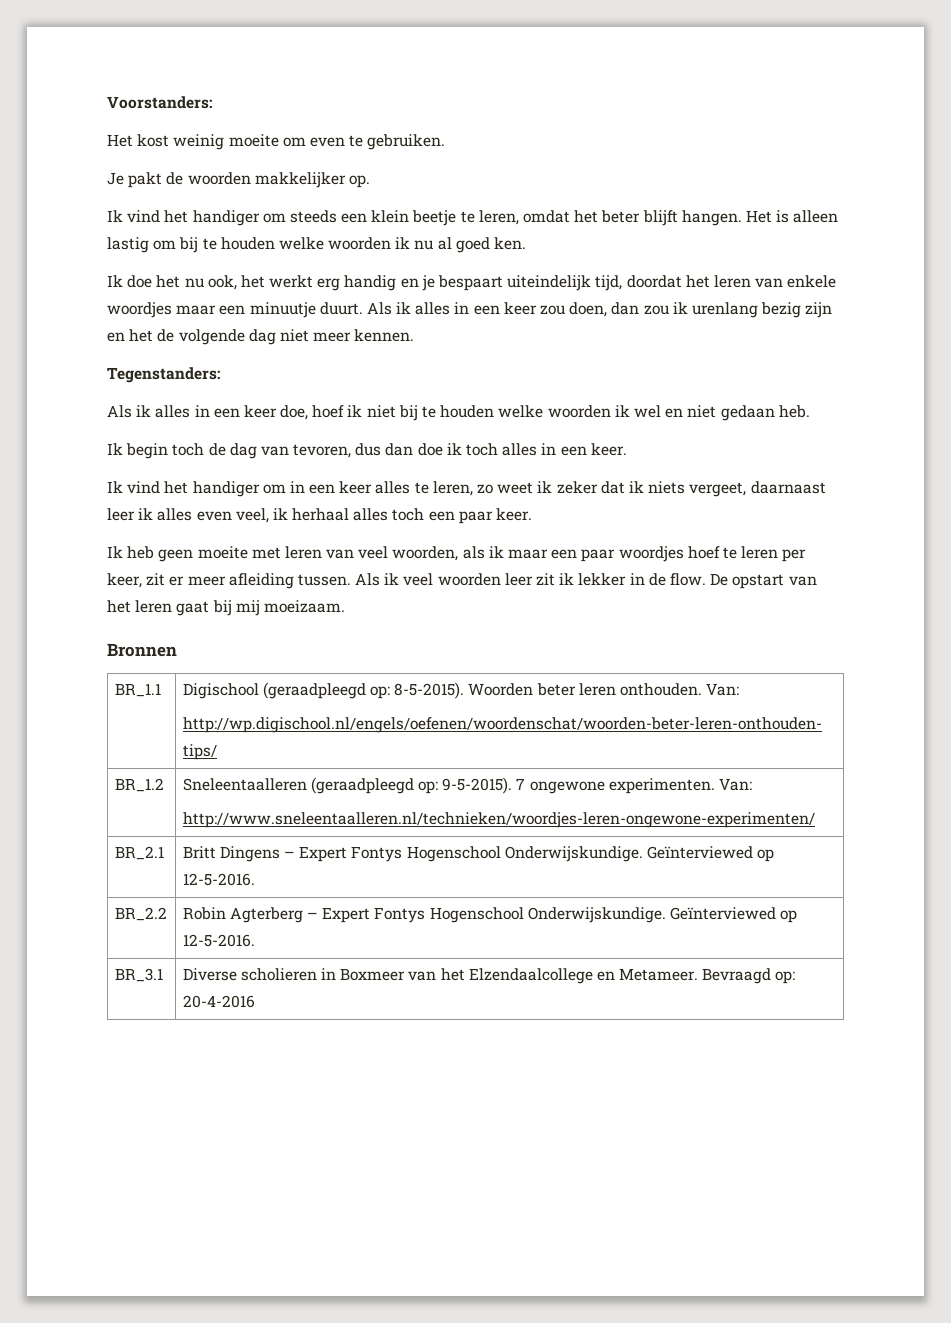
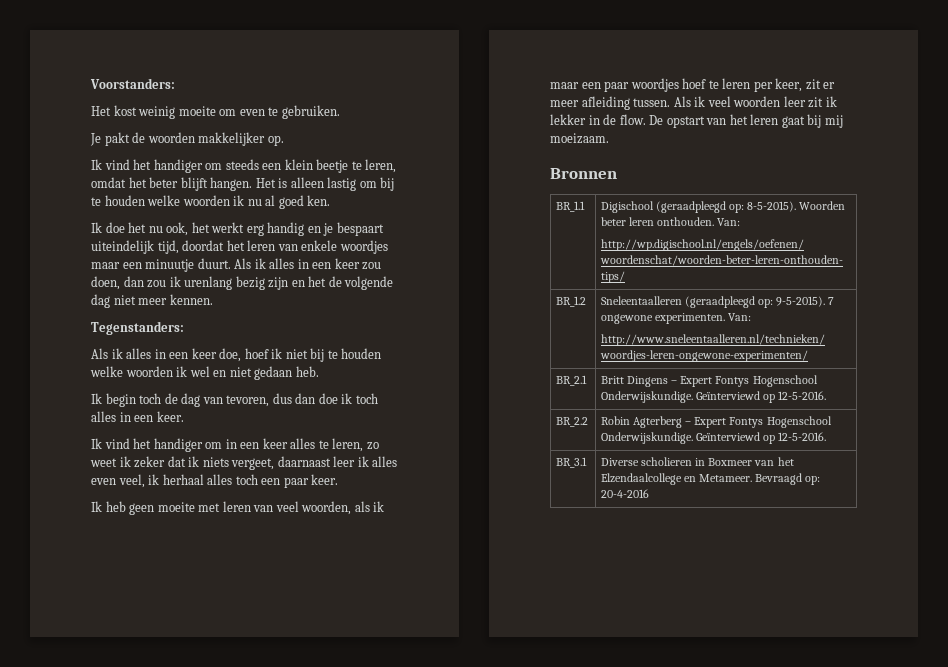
- BR_2.1 | Britt Dingens – Expert Fontys Hogenschool Onderwijskundige. Geïnterviewed op 12-5-2016.
+ BR_2.1 | Britt Dingens – Expert Fontys Hogenschool Onderwijskundige. Geïnterviewd op 12-5-2016.
- BR_2.2 | Robin Agterberg – Expert Fontys Hogenschool Onderwijskundige. Geïnterviewed op 12-5-2016.
+ BR_2.2 | Robin Agterberg – Expert Fontys Hogenschool Onderwijskundige. Geïnterviewd op 12-5-2016.

